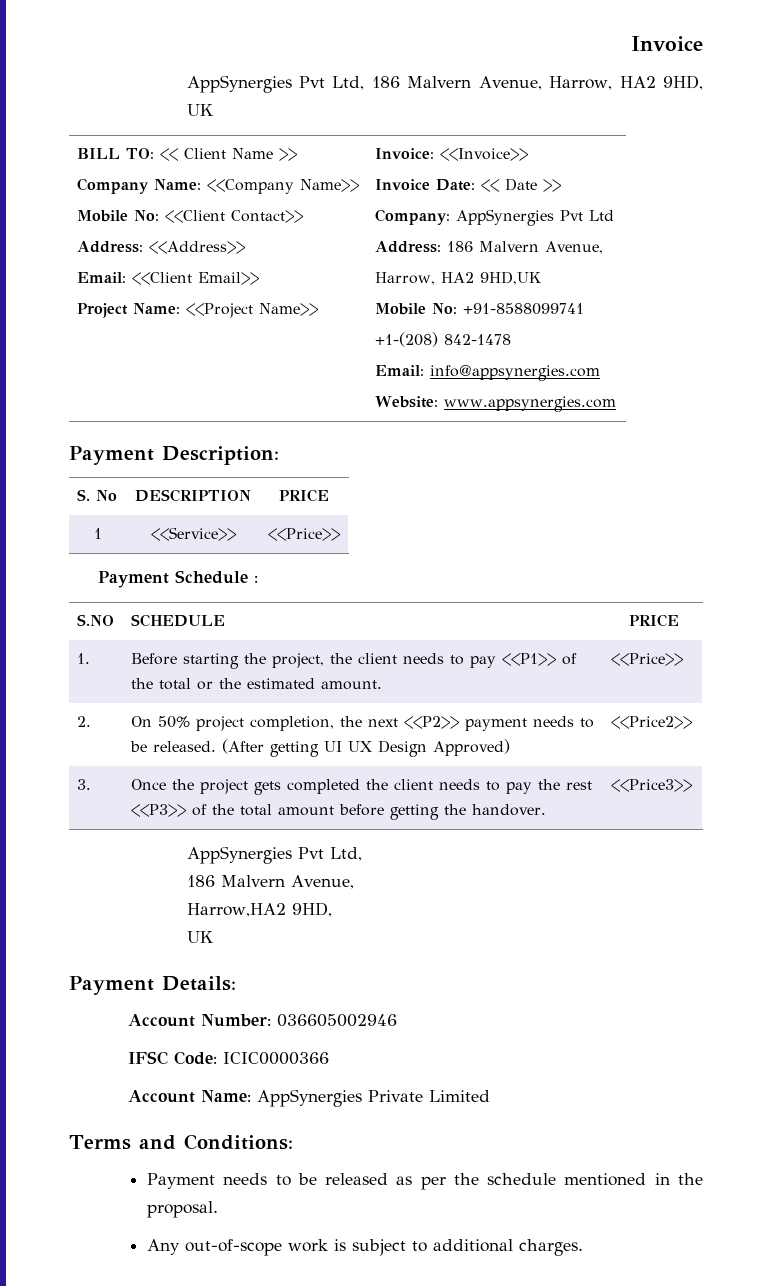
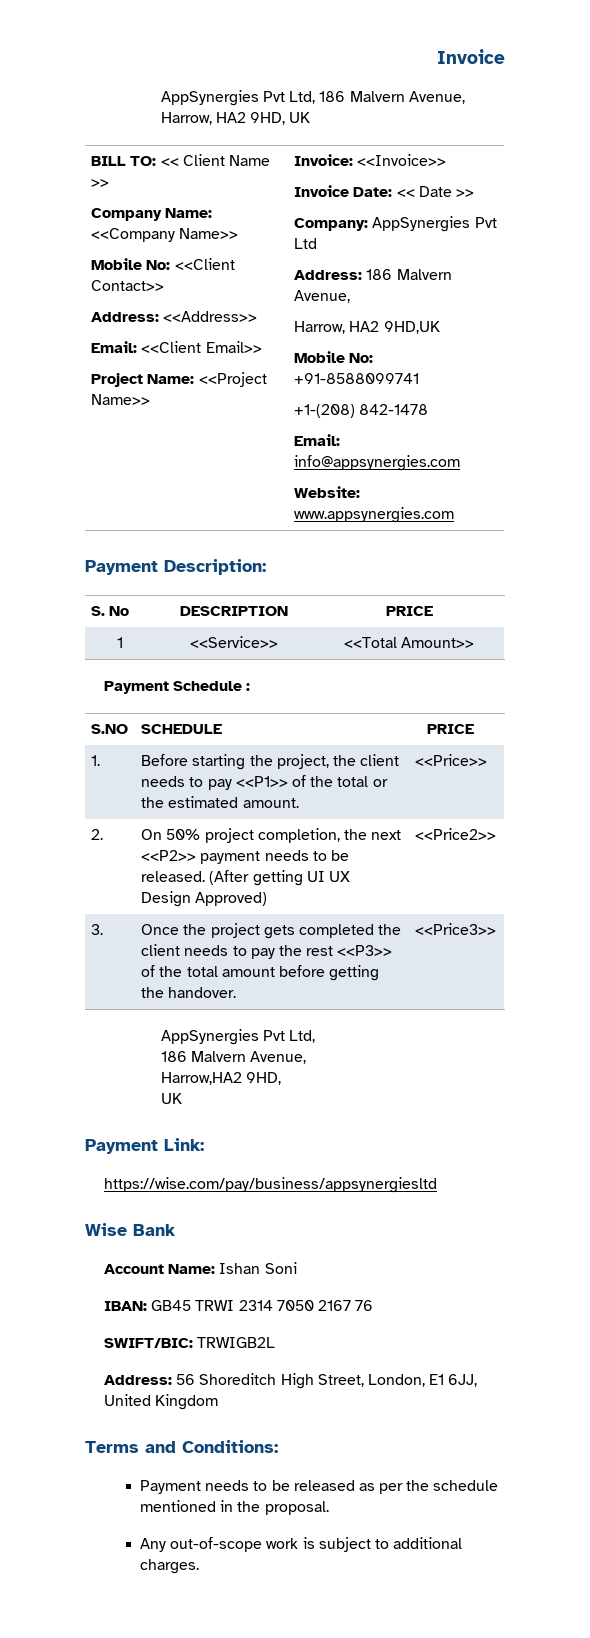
- 1 | <<Service>> | <<Price>>
+ 1 | <<Service>> | <<Total Amount>>
- Payment Details:
- Account Number: 036605002946
- IFSC Code: ICIC0000366
- Account Name: AppSynergies Private Limited
+ Payment Link:
+ https://wise.com/pay/business/appsynergiesltd
+ Wise Bank
+ Account Name: Ishan Soni
+ IBAN: GB45 TRWI 2314 7050 2167 76
+ SWIFT/BIC: TRWIGB2L
+ Address: 56 Shoreditch High Street, London, E1 6JJ, United Kingdom

